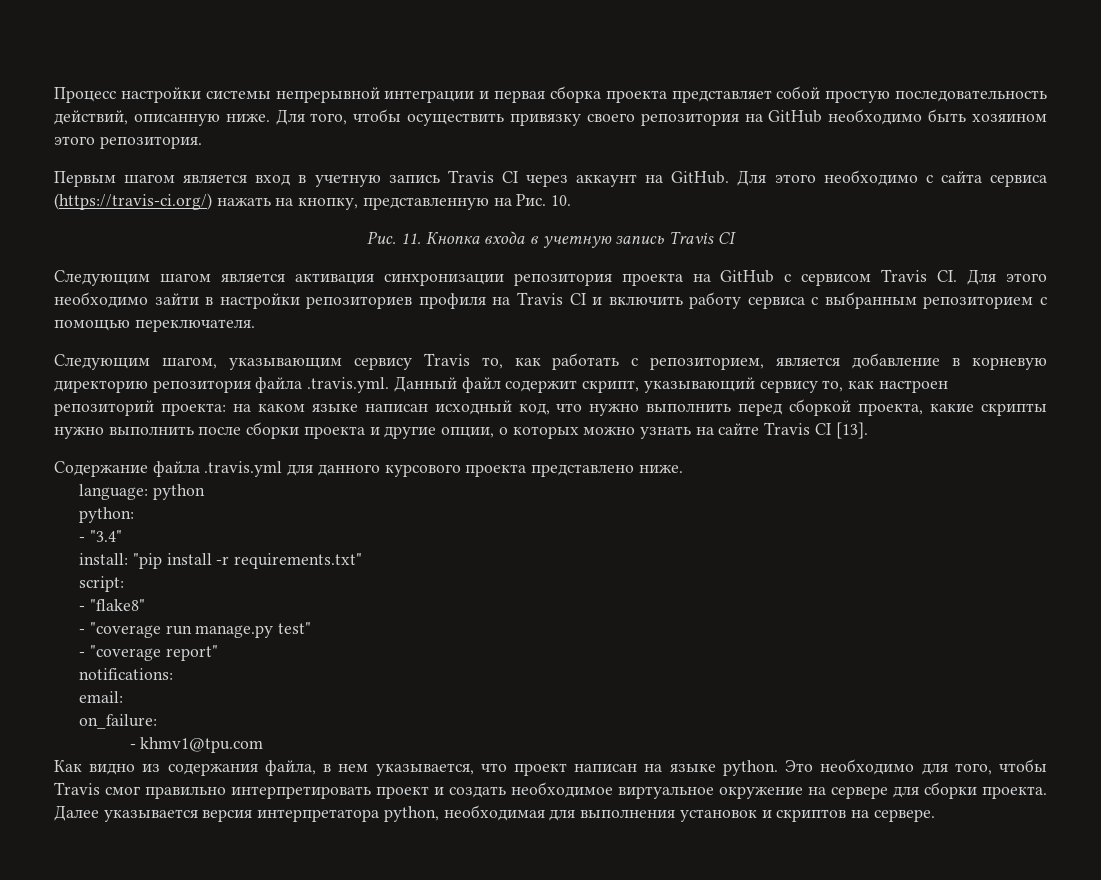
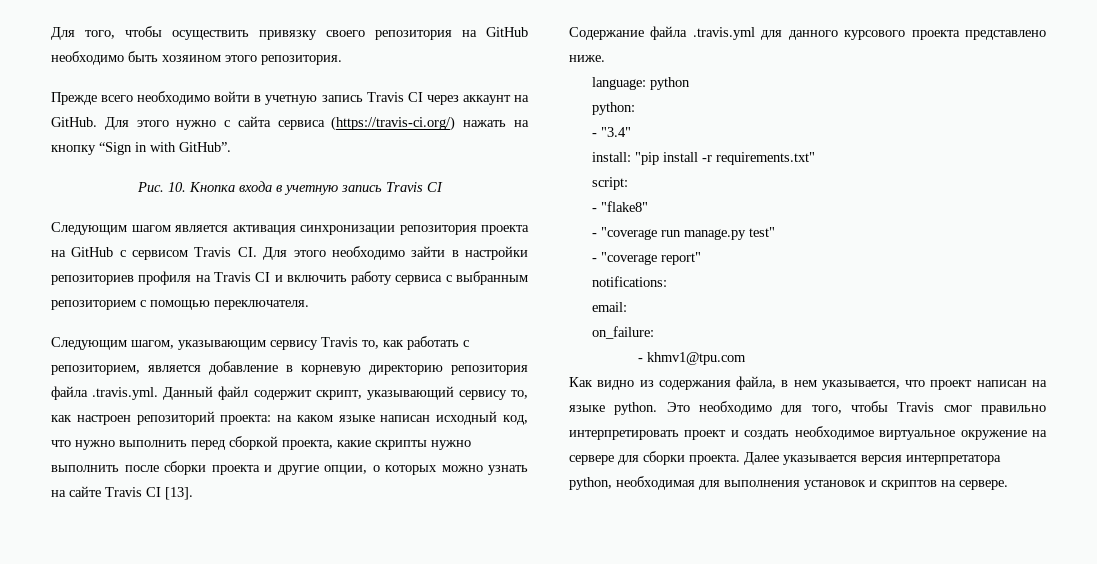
- Процесс настройки системы непрерывной интеграции и первая сборка проекта представляет собой простую последовательность действий, описанную ниже.
- Первым шагом является вход в учетную запись Travis CI через аккаунт на GitHub.
+ Прежде всего необходимо войти в учетную запись Travis CI через аккаунт на GitHub.
- Для этого необходимо с сайта сервиса (https://travis-ci.org/) нажать на кнопку, представленную на Рис. 10.
- Рис. 11. Кнопка входа в учетную запись Travis CI
+ Для этого нужно с сайта сервиса (https://travis-ci.org/) нажать на кнопку “Sign in with GitHub”.
+ Рис. 10. Кнопка входа в учетную запись Travis CI

